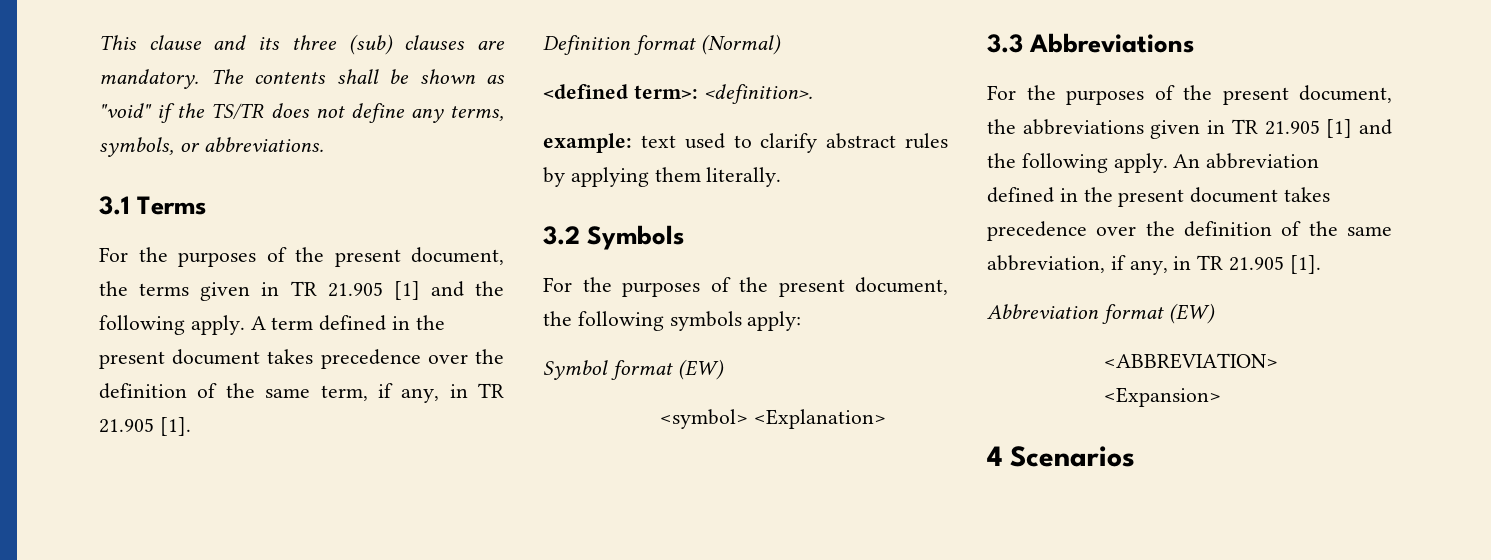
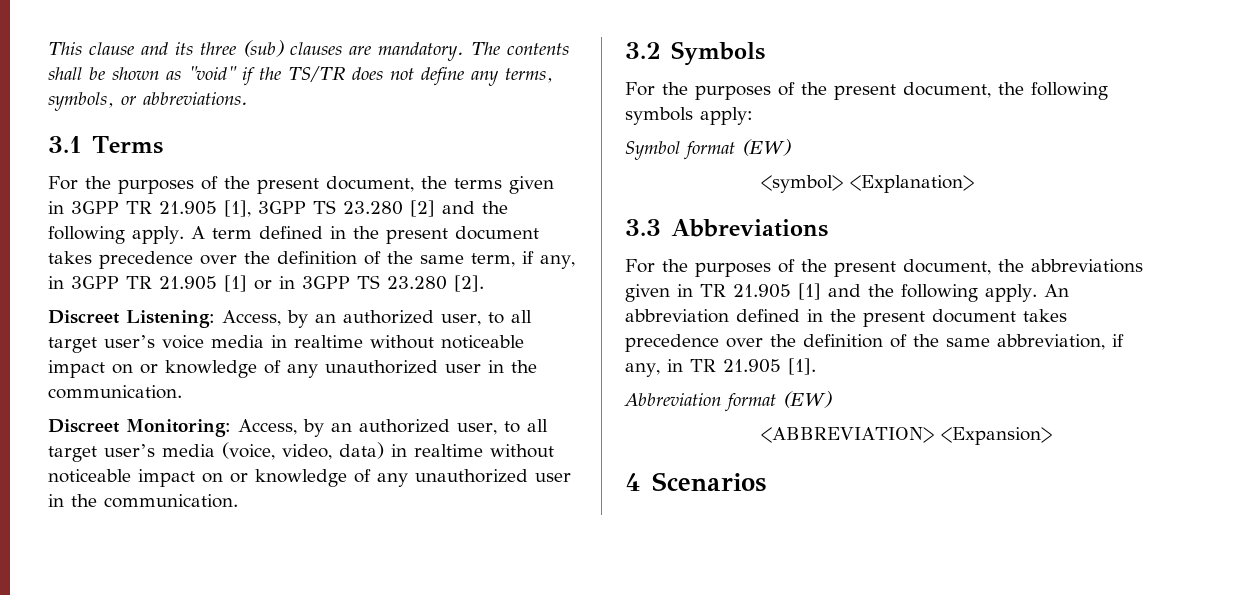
- For the purposes of the present document, the terms given in TR 21.905 [1] and the following apply.
+ For the purposes of the present document, the terms given in 3GPP TR 21.905 [1], 3GPP TS 23.280 [2] and the following apply.
- A term defined in the present document takes precedence over the definition of the same term, if any, in TR 21.905 [1].
- Definition format (Normal)
- <defined term>: <definition>.
- example: text used to clarify abstract rules by applying them literally.
+ A term defined in the present document takes precedence over the definition of the same term, if any, in 3GPP TR 21.905 [1] or in 3GPP TS 23.280 [2].
+ Discreet Listening: Access, by an authorized user, to all target user’s voice media in realtime without noticeable impact on or knowledge of any unauthorized user in the communication.
+ Discreet Monitoring: Access, by an authorized user, to all target user’s media (voice, video, data) in realtime without noticeable impact on or knowledge of any unauthorized user in the communication.

